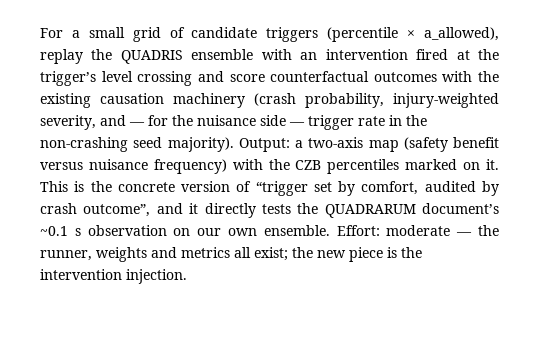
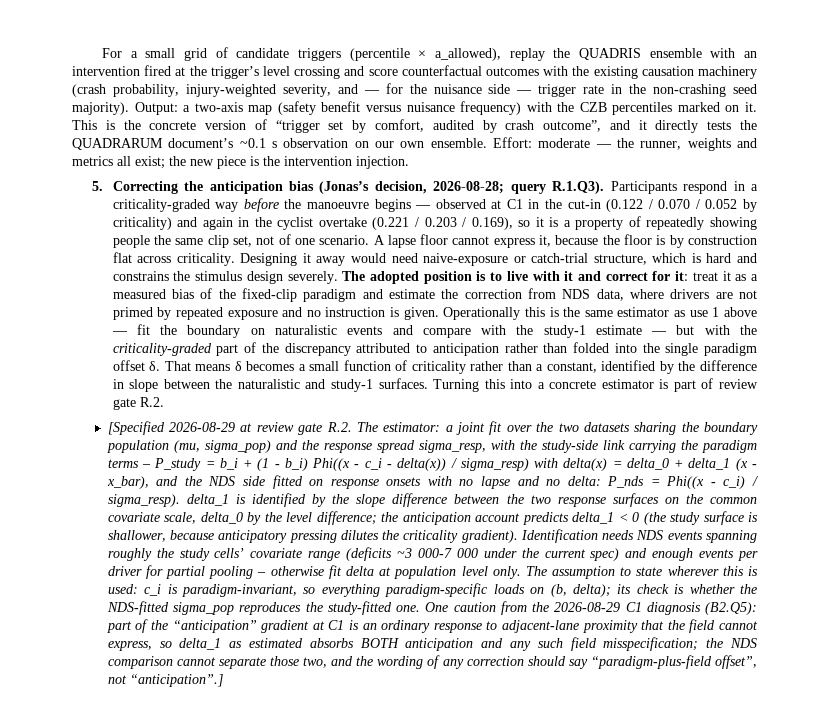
+ 5. Correcting the anticipation bias (Jonas’s decision, 2026-08-28; query R.1.Q3). Participants respond in a criticality-graded way before the manoeuvre begins — observed at C1 in the cut-in (0.122 / 0.070 / 0.052 by criticality) and again in the cyclist overtake (0.221 / 0.203 / 0.169), so it is a property of repeatedly showing people the same clip set, not of one scenario. A lapse floor cannot express it, because the floor is by construction flat across criticality. Designing it away would need naive-exposure or catch-trial structure, which is hard and constrains the stimulus design severely. The adopted position is to live with it and correct for it: treat it as a measured bias of the fixed-clip paradigm and estimate the correction from NDS data, where drivers are not primed by repeated exposure and no instruction is given. Operationally this is the same estimator as use 1 above — fit the boundary on naturalistic events and compare with the study-1 estimate — but with the criticality-graded part of the discrepancy attributed to anticipation rather than folded into the single paradigm offset δ. That means δ becomes a small function of criticality rather than a constant, identified by the difference in slope between the naturalistic and study-1 surfaces. Turning this into a concrete estimator is part of review gate R.2.
+ [Specified 2026-08-29 at review gate R.2. The estimator: a joint fit over the two datasets sharing the boundary population (mu, sigma_pop) and the response spread sigma_resp, with the study-side link carrying the paradigm terms – P_study = b_i + (1 - b_i) Phi((x - c_i - delta(x)) / sigma_resp) with delta(x) = delta_0 + delta_1 (x - x_bar), and the NDS side fitted on response onsets with no lapse and no delta: P_nds = Phi((x - c_i) / sigma_resp). delta_1 is identified by the slope difference between the two response surfaces on the common covariate scale, delta_0 by the level difference; the anticipation account predicts delta_1 < 0 (the study surface is shallower, because anticipatory pressing dilutes the criticality gradient). Identification needs NDS events spanning roughly the study cells’ covariate range (deficits ~3 000-7 000 under the current spec) and enough events per driver for partial pooling – otherwise fit delta at population level only. The assumption to state wherever this is used: c_i is paradigm-invariant, so everything paradigm-specific loads on (b, delta); its check is whether the NDS-fitted sigma_pop reproduces the study-fitted one. One caution from the 2026-08-29 C1 diagnosis (B2.Q5): part of the “anticipation” gradient at C1 is an ordinary response to adjacent-lane proximity that the field cannot express, so delta_1 as estimated absorbs BOTH anticipation and any such field misspecification; the NDS comparison cannot separate those two, and the wording of any correction should say “paradigm-plus-field offset”, not “anticipation”.]

